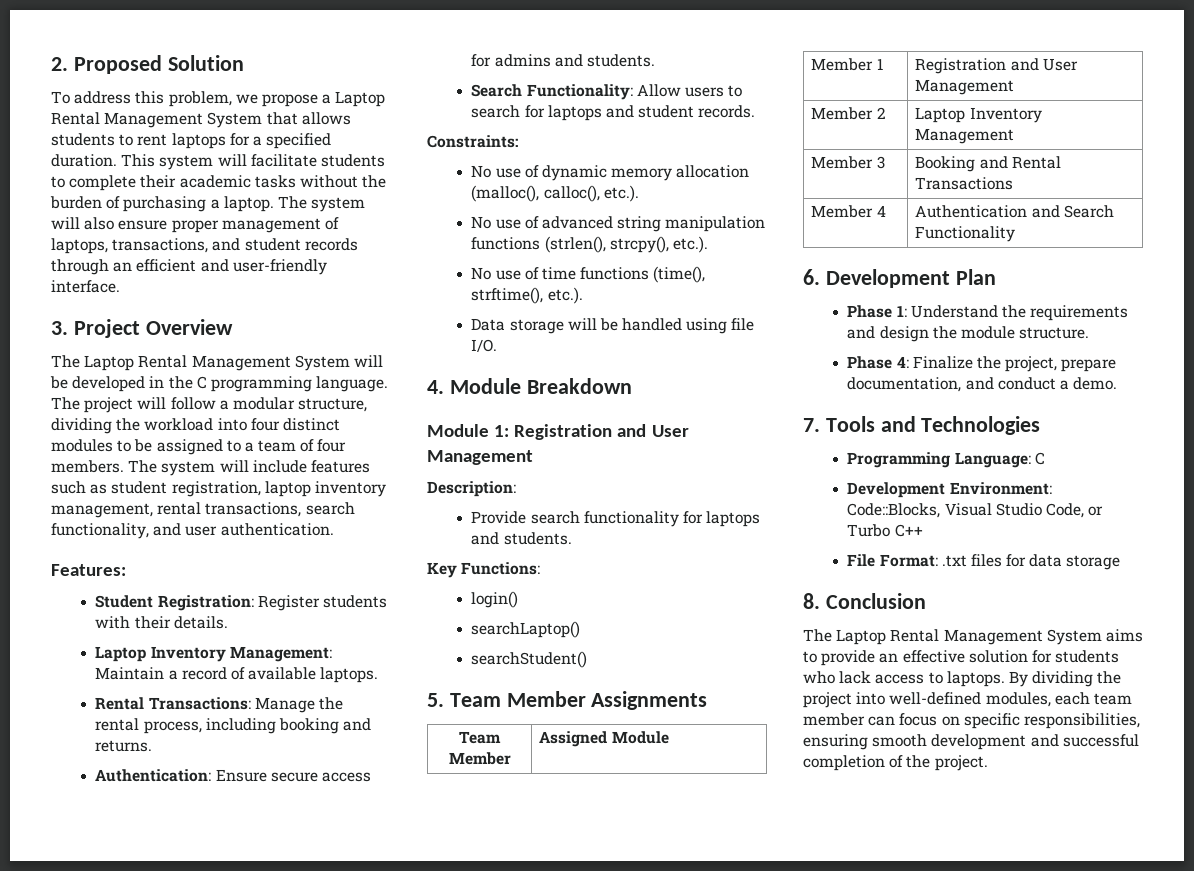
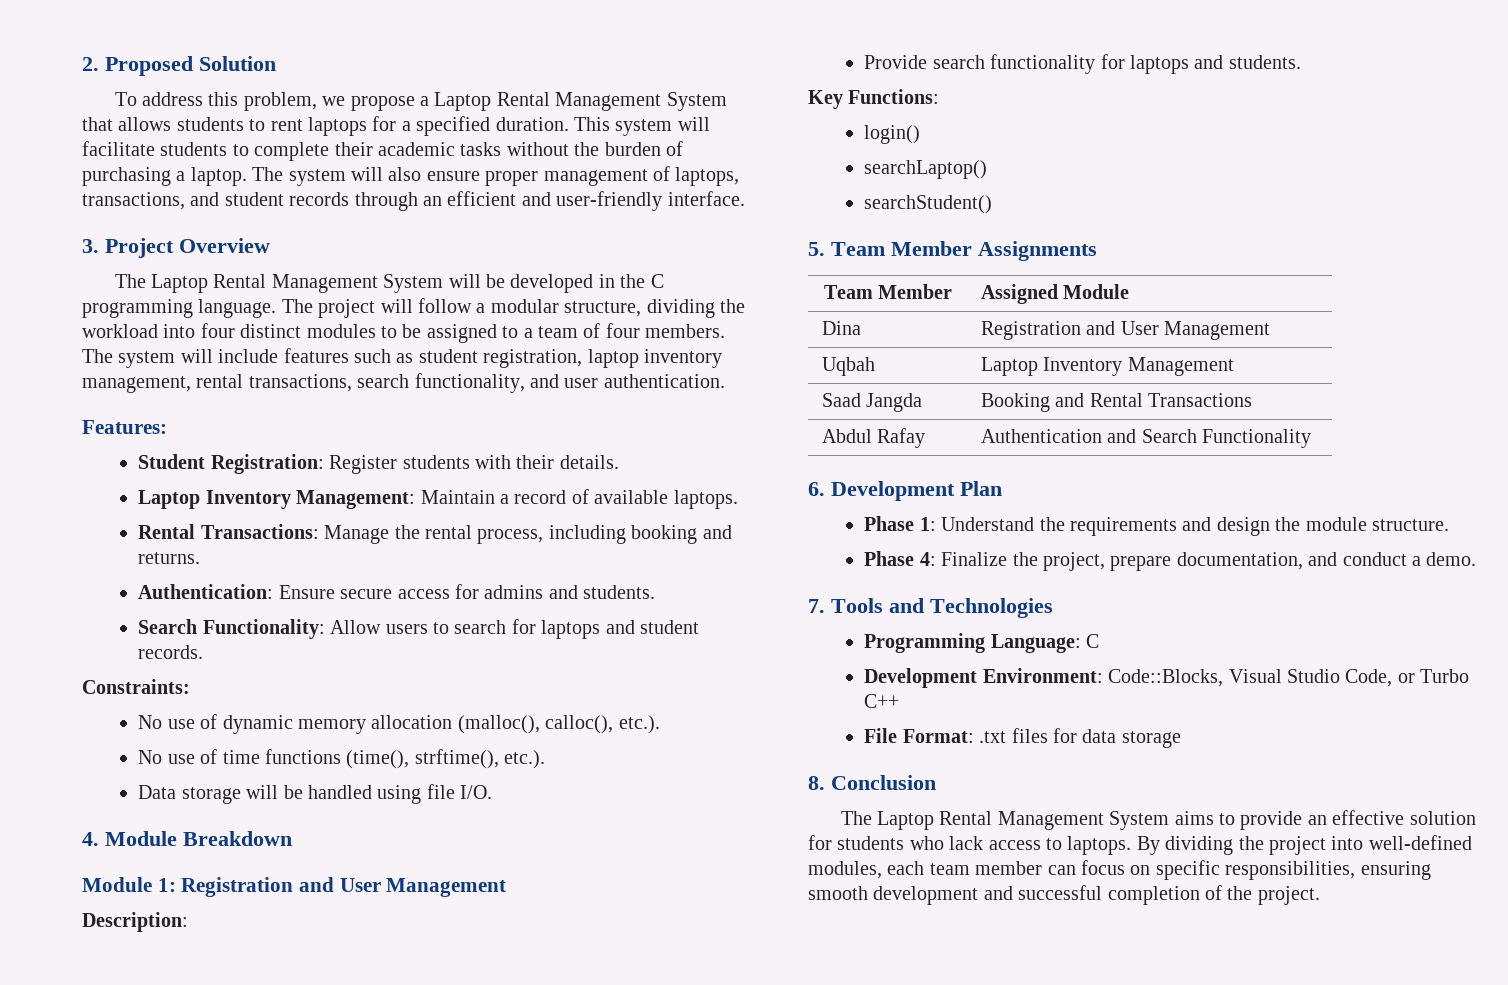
- No use of advanced string manipulation functions (strlen(), strcpy(), etc.).
- Member 1 | Registration and User Management
- Member 2 | Laptop Inventory Management
+ Dina | Registration and User Management
+ Uqbah | Laptop Inventory Management
- Member 3 | Booking and Rental Transactions
+ Saad Jangda | Booking and Rental Transactions
- Member 4 | Authentication and Search Functionality
+ Abdul Rafay | Authentication and Search Functionality

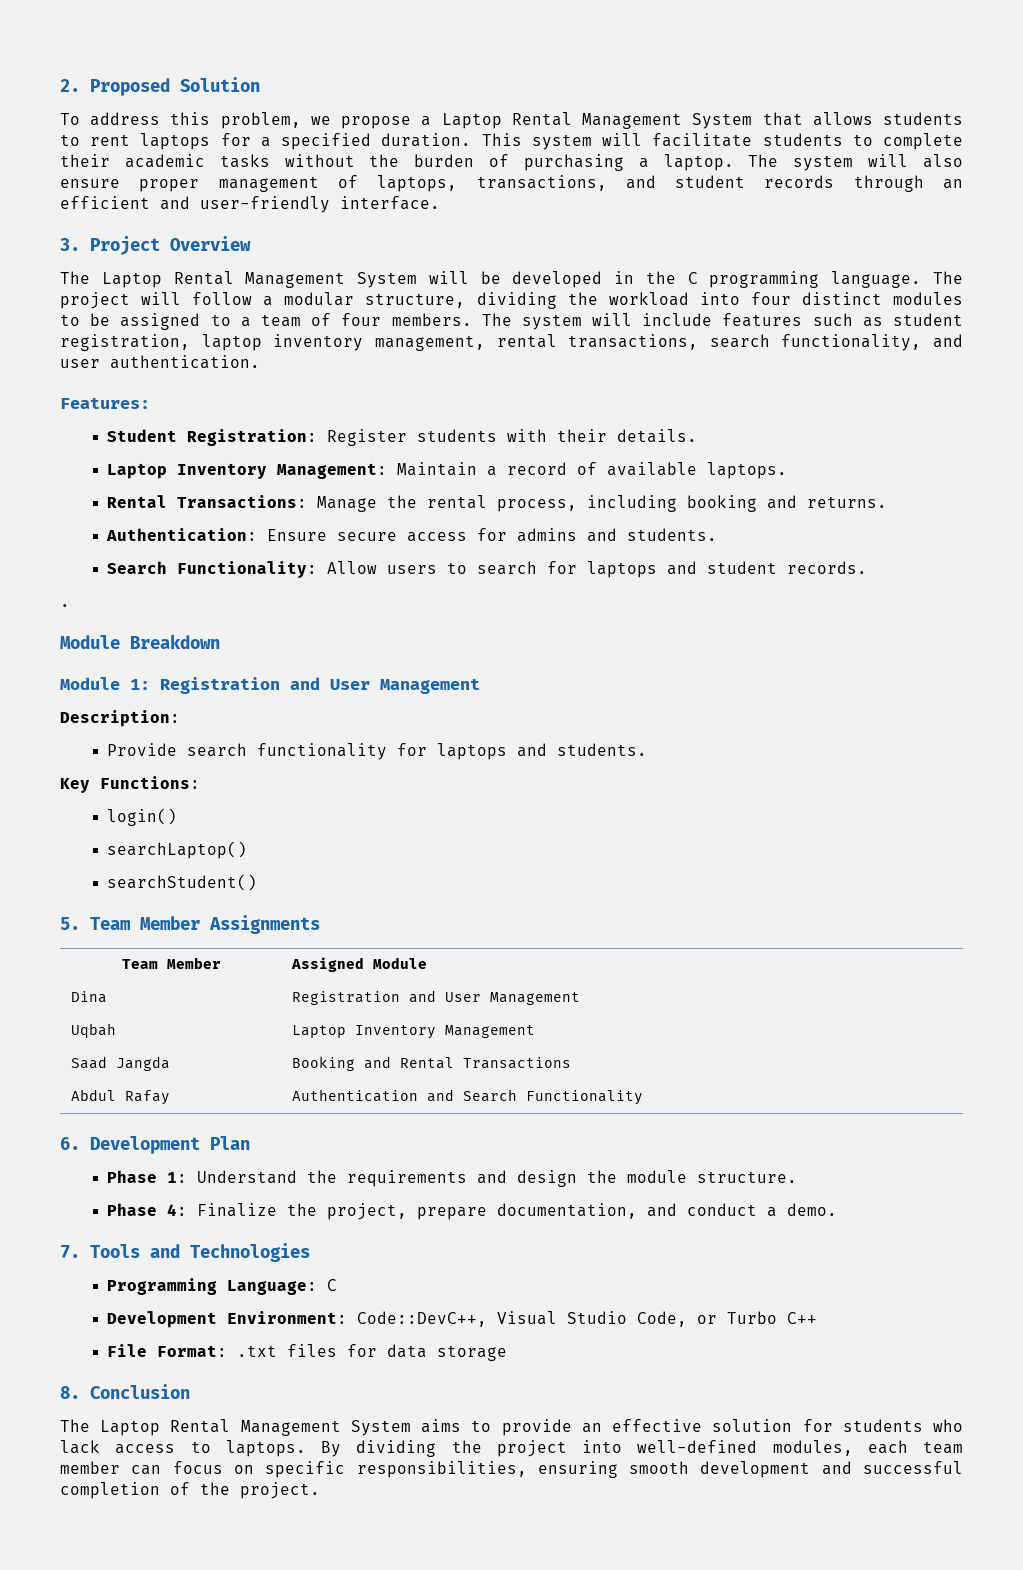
- Constraints:
- No use of dynamic memory allocation (malloc(), calloc(), etc.).
- No use of time functions (time(), strftime(), etc.).
- Data storage will be handled using file I/O.
- 4. Module Breakdown
+ .
+ Module Breakdown
- Development Environment: Code::Blocks, Visual Studio Code, or Turbo C++
+ Development Environment: Code::DevC++, Visual Studio Code, or Turbo C++

